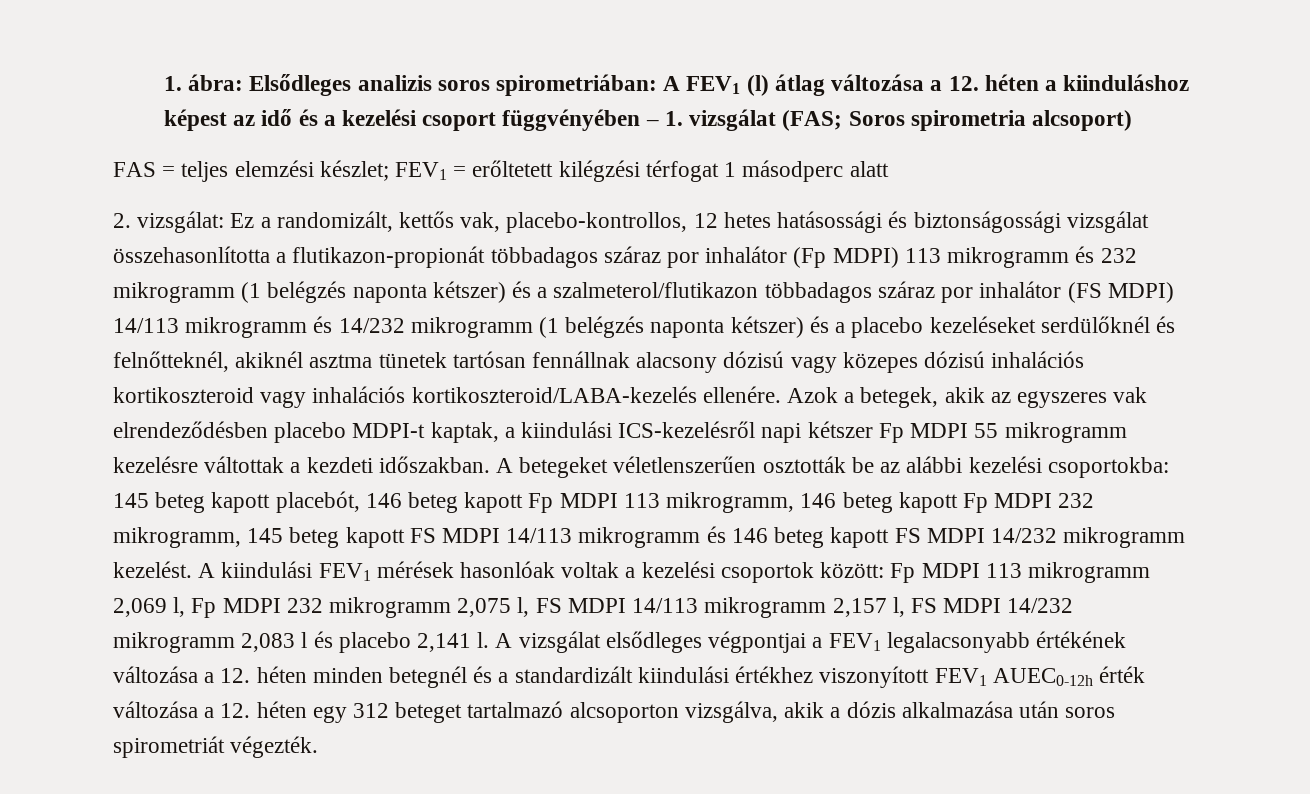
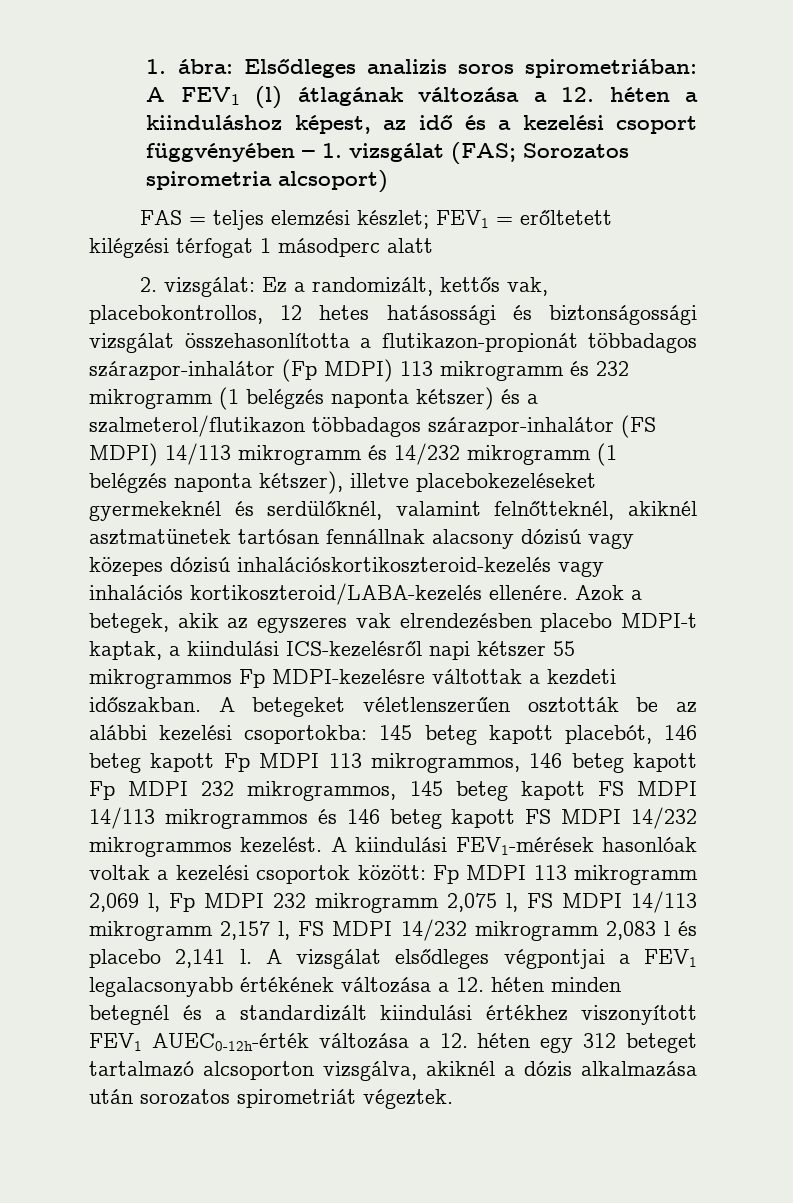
- 1. ábra: Elsődleges analizis soros spirometriában: A FEV1 (l) átlag változása a 12. héten a kiinduláshoz képest az idő és a kezelési csoport függvényében – 1. vizsgálat (FAS; Soros spirometria alcsoport)
+ 1. ábra: Elsődleges analizis soros spirometriában: A FEV1 (l) átlagának változása a 12. héten a kiinduláshoz képest, az idő és a kezelési csoport függvényében – 1. vizsgálat (FAS; Sorozatos spirometria alcsoport)
- 2. vizsgálat: Ez a randomizált, kettős vak, placebo-kontrollos, 12 hetes hatásossági és biztonságossági vizsgálat összehasonlította a flutikazon-propionát többadagos száraz por inhalátor (Fp MDPI) 113 mikrogramm és 232 mikrogramm (1 belégzés naponta kétszer) és a szalmeterol/flutikazon többadagos száraz por inhalátor (FS MDPI) 14/113 mikrogramm és 14/232 mikrogramm (1 belégzés naponta kétszer) és a placebo kezeléseket serdülőknél és felnőtteknél, akiknél asztma tünetek tartósan fennállnak alacsony dózisú vagy közepes dózisú inhalációs kortikoszteroid vagy inhalációs kortikoszteroid/LABA-kezelés ellenére.
+ 2. vizsgálat: Ez a randomizált, kettős vak, placebokontrollos, 12 hetes hatásossági és biztonságossági vizsgálat összehasonlította a flutikazon-propionát többadagos szárazpor-inhalátor (Fp MDPI) 113 mikrogramm és 232 mikrogramm (1 belégzés naponta kétszer) és a szalmeterol/flutikazon többadagos szárazpor-inhalátor (FS MDPI) 14/113 mikrogramm és 14/232 mikrogramm (1 belégzés naponta kétszer), illetve placebokezeléseket gyermekeknél és serdülőknél, valamint felnőtteknél, akiknél asztmatünetek tartósan fennállnak alacsony dózisú vagy közepes dózisú inhalációskortikoszteroid-kezelés vagy inhalációs kortikoszteroid/LABA-kezelés ellenére.
- Azok a betegek, akik az egyszeres vak elrendeződésben placebo MDPI-t kaptak, a kiindulási ICS-kezelésről napi kétszer Fp MDPI 55 mikrogramm kezelésre váltottak a kezdeti időszakban.
+ Azok a betegek, akik az egyszeres vak elrendezésben placebo MDPI-t kaptak, a kiindulási ICS-kezelésről napi kétszer 55 mikrogrammos Fp MDPI-kezelésre váltottak a kezdeti időszakban.
- A betegeket véletlenszerűen osztották be az alábbi kezelési csoportokba: 145 beteg kapott placebót, 146 beteg kapott Fp MDPI 113 mikrogramm, 146 beteg kapott Fp MDPI 232 mikrogramm, 145 beteg kapott FS MDPI 14/113 mikrogramm és 146 beteg kapott FS MDPI 14/232 mikrogramm kezelést.
+ A betegeket véletlenszerűen osztották be az alábbi kezelési csoportokba: 145 beteg kapott placebót, 146 beteg kapott Fp MDPI 113 mikrogrammos, 146 beteg kapott Fp MDPI 232 mikrogrammos, 145 beteg kapott FS MDPI 14/113 mikrogrammos és 146 beteg kapott FS MDPI 14/232 mikrogrammos kezelést.
- A kiindulási FEV1 mérések hasonlóak voltak a kezelési csoportok között: Fp MDPI 113 mikrogramm 2,069 l, Fp MDPI 232 mikrogramm 2,075 l, FS MDPI 14/113 mikrogramm 2,157 l, FS MDPI 14/232 mikrogramm 2,083 l és placebo 2,141 l.
+ A kiindulási FEV1-mérések hasonlóak voltak a kezelési csoportok között: Fp MDPI 113 mikrogramm 2,069 l, Fp MDPI 232 mikrogramm 2,075 l, FS MDPI 14/113 mikrogramm 2,157 l, FS MDPI 14/232 mikrogramm 2,083 l és placebo 2,141 l.
- A vizsgálat elsődleges végpontjai a FEV1 legalacsonyabb értékének változása a 12. héten minden betegnél és a standardizált kiindulási értékhez viszonyított FEV1 AUEC0-12h érték változása a 12. héten egy 312 beteget tartalmazó alcsoporton vizsgálva, akik a dózis alkalmazása után soros spirometriát végezték.
+ A vizsgálat elsődleges végpontjai a FEV1 legalacsonyabb értékének változása a 12. héten minden betegnél és a standardizált kiindulási értékhez viszonyított FEV1 AUEC0-12h-érték változása a 12. héten egy 312 beteget tartalmazó alcsoporton vizsgálva, akiknél a dózis alkalmazása után sorozatos spirometriát végeztek.

